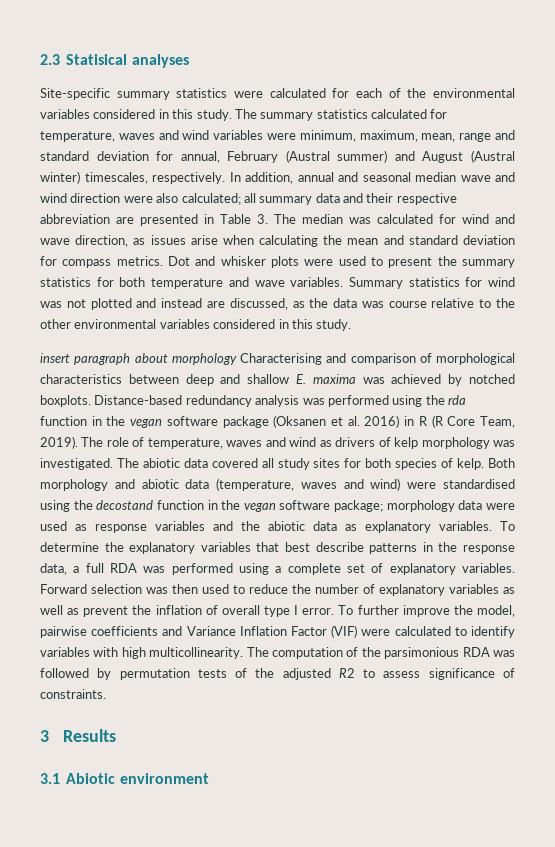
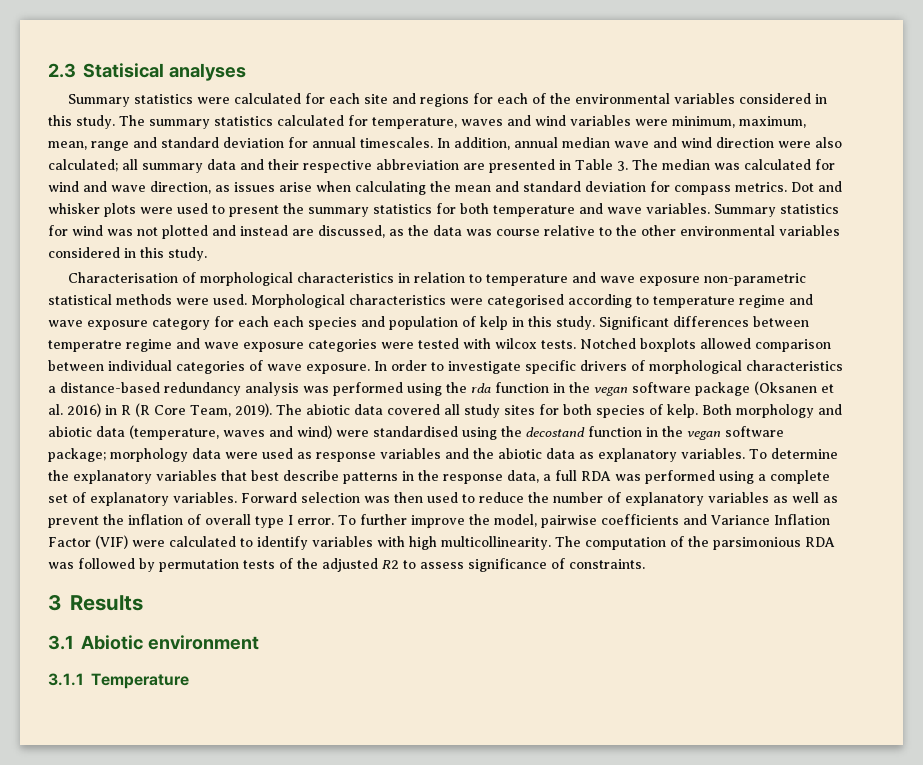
- Site-specific summary statistics were calculated for each of the environmental variables considered in this study.
+ Summary statistics were calculated for each site and regions for each of the environmental variables considered in this study.
- The summary statistics calculated for temperature, waves and wind variables were minimum, maximum, mean, range and standard deviation for annual, February (Austral summer) and August (Austral winter) timescales, respectively.
+ The summary statistics calculated for temperature, waves and wind variables were minimum, maximum, mean, range and standard deviation for annual timescales.
- In addition, annual and seasonal median wave and wind direction were also calculated; all summary data and their respective abbreviation are presented in Table 3. The median was calculated for wind and wave direction, as issues arise when calculating the mean and standard deviation for compass metrics.
+ In addition, annual median wave and wind direction were also calculated; all summary data and their respective abbreviation are presented in Table 3. The median was calculated for wind and wave direction, as issues arise when calculating the mean and standard deviation for compass metrics.
- insert paragraph about morphology Characterising and comparison of morphological characteristics between deep and shallow E. maxima was achieved by notched boxplots. Distance-based redundancy analysis was performed using the rda function in the vegan software package (Oksanen et al. 2016) in R (R Core Team, 2019).
+ Characterisation of morphological characteristics in relation to temperature and wave exposure non-parametric statistical methods were used. Morphological characteristics were categorised according to temperature regime and wave exposure category for each each species and population of kelp in this study. Significant differences between temperatre regime and wave exposure categories were tested with wilcox tests. Notched boxplots allowed comparison between individual categories of wave exposure. In order to investigate specific drivers of morphological characteristics a distance-based redundancy analysis was performed using the rda function in the vegan software package (Oksanen et al. 2016) in R (R Core Team, 2019).
- The role of temperature, waves and wind as drivers of kelp morphology was investigated. The abiotic data covered all study sites for both species of kelp.
+ The abiotic data covered all study sites for both species of kelp.
+ 3.1.1 Temperature

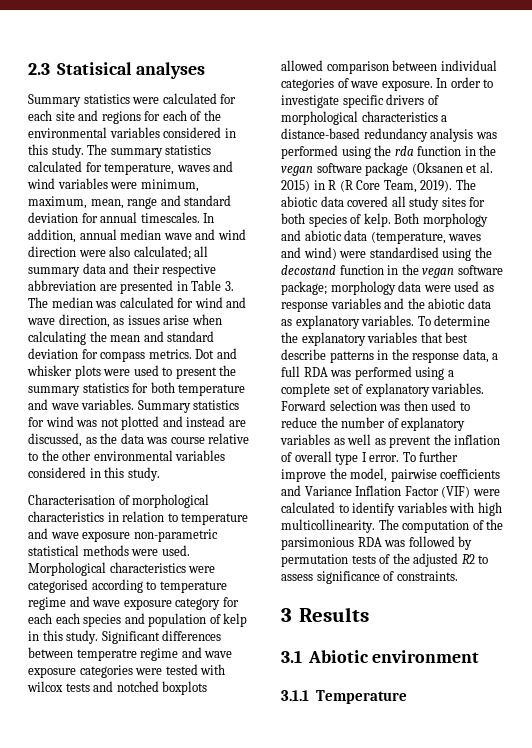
- Significant differences between temperatre regime and wave exposure categories were tested with wilcox tests. Notched boxplots allowed comparison between individual categories of wave exposure.
+ Significant differences between temperatre regime and wave exposure categories were tested with wilcox tests and notched boxplots allowed comparison between individual categories of wave exposure.
- In order to investigate specific drivers of morphological characteristics a distance-based redundancy analysis was performed using the rda function in the vegan software package (Oksanen et al. 2016) in R (R Core Team, 2019).
+ In order to investigate specific drivers of morphological characteristics a distance-based redundancy analysis was performed using the rda function in the vegan software package (Oksanen et al. 2015) in R (R Core Team, 2019).

